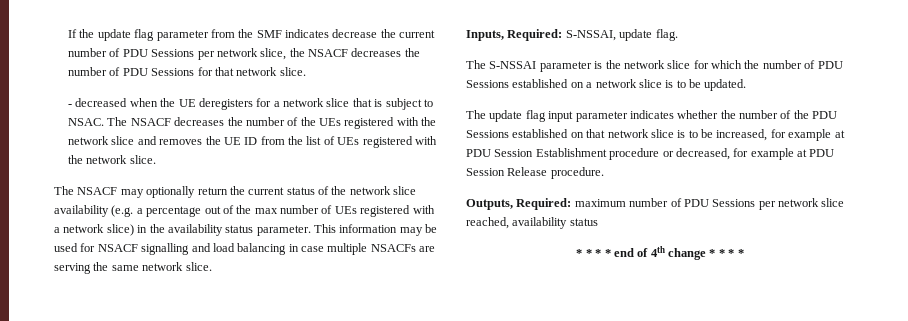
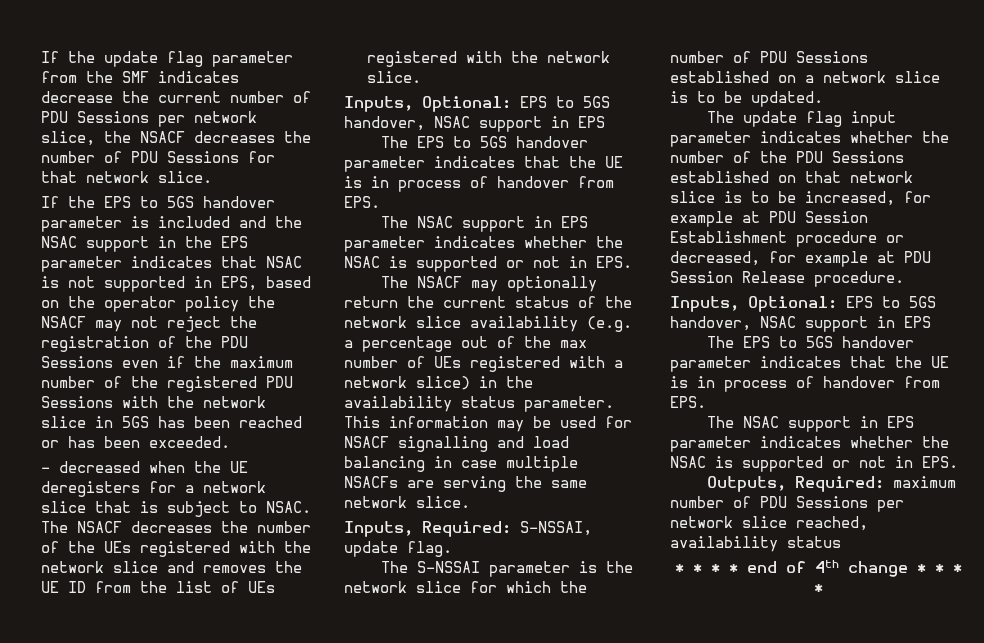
+ If the EPS to 5GS handover parameter is included and the NSAC support in the EPS parameter indicates that NSAC is not supported in EPS, based on the operator policy the NSACF may not reject the registration of the PDU Sessions even if the maximum number of the registered PDU Sessions with the network slice in 5GS has been reached or has been exceeded.
  The NSACF decreases the number of the UEs registered with the network slice and removes the UE ID from the list of UEs registered with the network slice.
+ Inputs, Optional: EPS to 5GS handover, NSAC support in EPS
+ The EPS to 5GS handover parameter indicates that the UE is in process of handover from EPS.
+ The NSAC support in EPS parameter indicates whether the NSAC is supported or not in EPS.
  The update flag input parameter indicates whether the number of the PDU Sessions established on that network slice is to be increased, for example at PDU Session Establishment procedure or decreased, for example at PDU Session Release procedure.
+ Inputs, Optional: EPS to 5GS handover, NSAC support in EPS
+ The EPS to 5GS handover parameter indicates that the UE is in process of handover from EPS.
+ The NSAC support in EPS parameter indicates whether the NSAC is supported or not in EPS.

